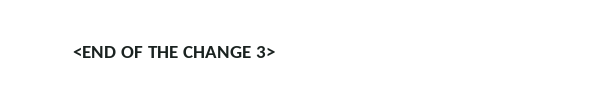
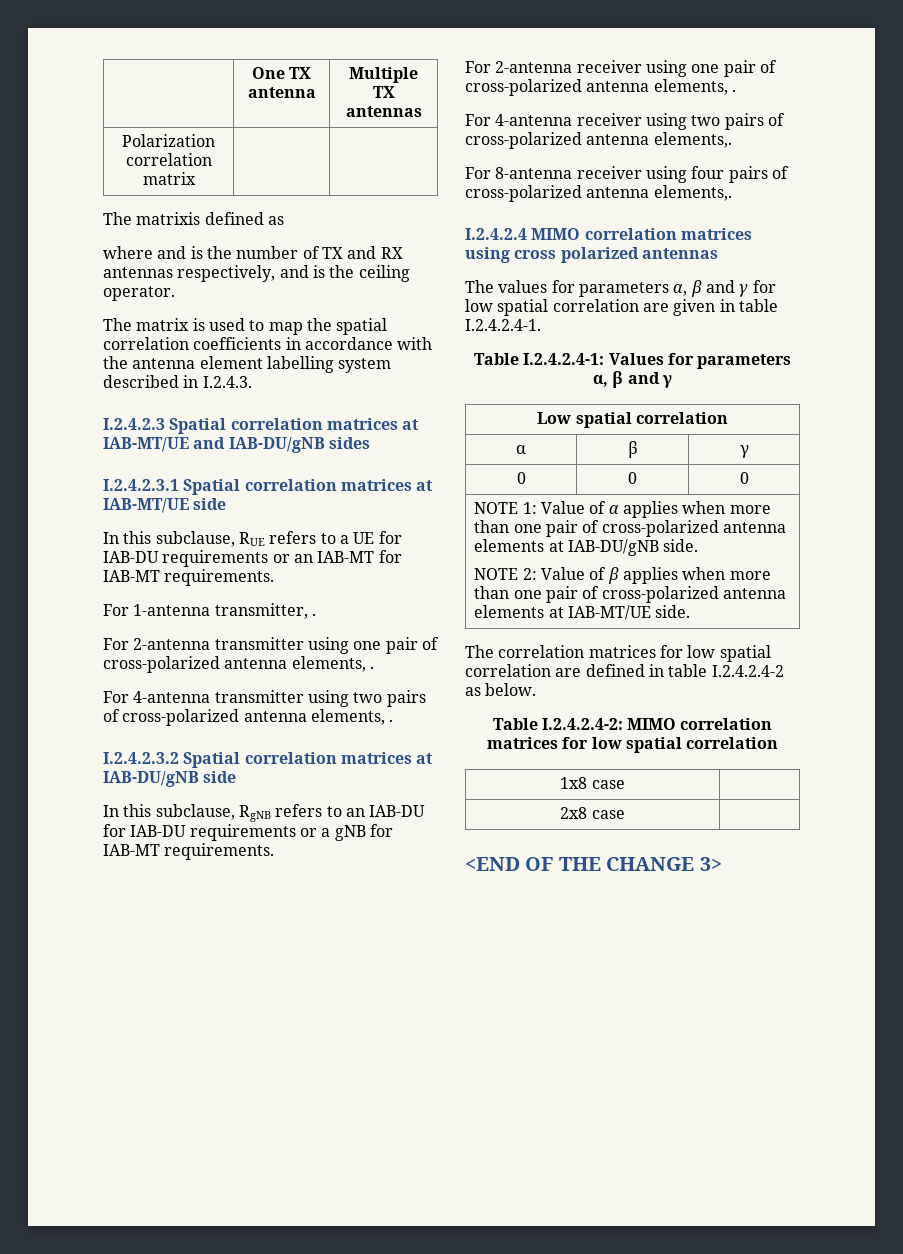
+ | One TX antenna | Multiple TX antennas
+ Polarization correlation matrix | |
+ The matrixis defined as
+ where and is the number of TX and RX antennas respectively, and is the ceiling operator.
+ The matrix is used to map the spatial correlation coefficients in accordance with the antenna element labelling system described in I.2.4.3.
+ I.2.4.2.3 Spatial correlation matrices at IAB-MT/UE and IAB-DU/gNB sides
+ I.2.4.2.3.1 Spatial correlation matrices at IAB-MT/UE side
+ In this subclause, RUE refers to a UE for IAB-DU requirements or an IAB-MT for IAB-MT requirements.
+ For 1-antenna transmitter, .
+ For 2-antenna transmitter using one pair of cross-polarized antenna elements, .
+ For 4-antenna transmitter using two pairs of cross-polarized antenna elements, .
+ I.2.4.2.3.2 Spatial correlation matrices at IAB-DU/gNB side
+ In this subclause, RgNB refers to an IAB-DU for IAB-DU requirements or a gNB for IAB-MT requirements.
+ For 2-antenna receiver using one pair of cross-polarized antenna elements, .
+ For 4-antenna receiver using two pairs of cross-polarized antenna elements,.
+ For 8-antenna receiver using four pairs of cross-polarized antenna elements,.
+ I.2.4.2.4 MIMO correlation matrices using cross polarized antennas
+ The values for parameters α, β and γ for low spatial correlation are given in table I.2.4.2.4-1.
+ Table I.2.4.2.4-1: Values for parameters α, β and γ
+ Low spatial correlation
+ α | β | γ
+ 0 | 0 | 0
+ NOTE 1: Value of α applies when more than one pair of cross-polarized antenna elements at IAB-DU/gNB side.
+ NOTE 2: Value of β applies when more than one pair of cross-polarized antenna elements at IAB-MT/UE side.
+ The correlation matrices for low spatial correlation are defined in table I.2.4.2.4-2 as below.
+ Table I.2.4.2.4-2: MIMO correlation matrices for low spatial correlation
+ 1x8 case |
+ 2x8 case |

